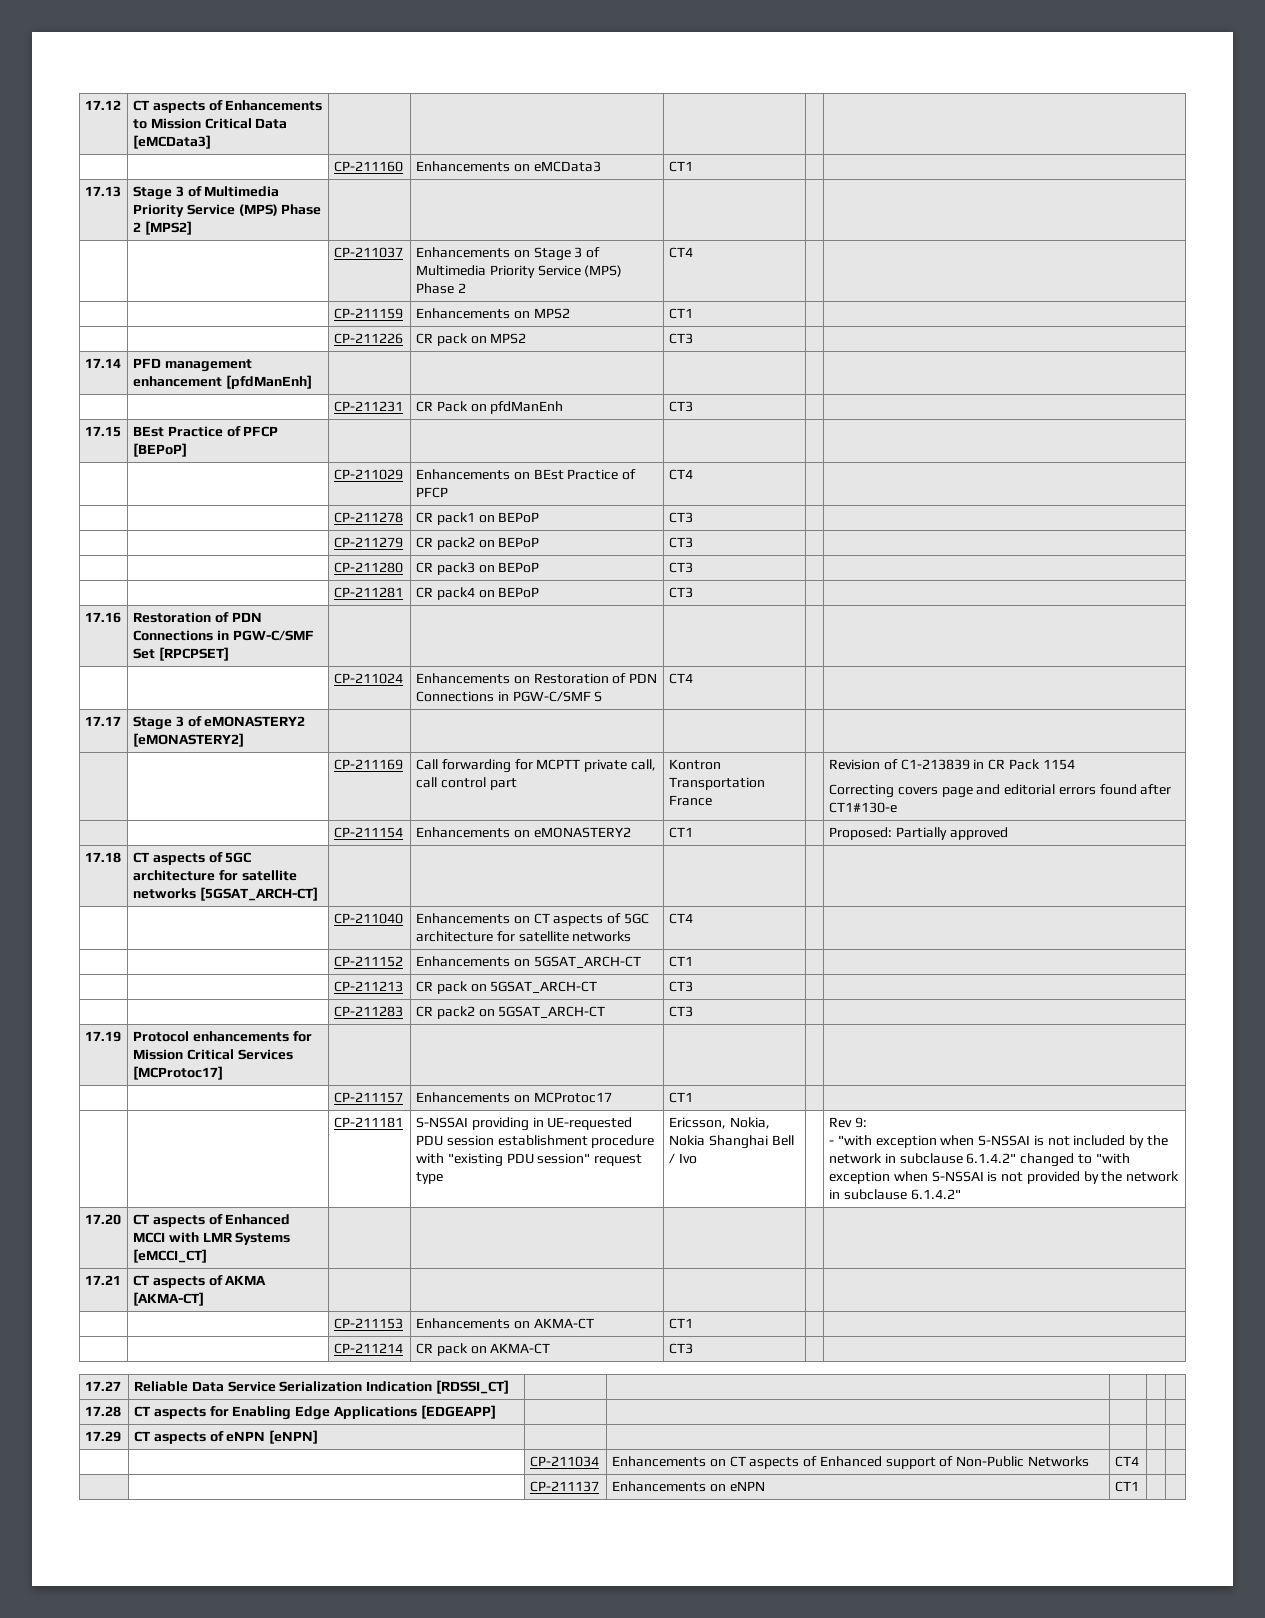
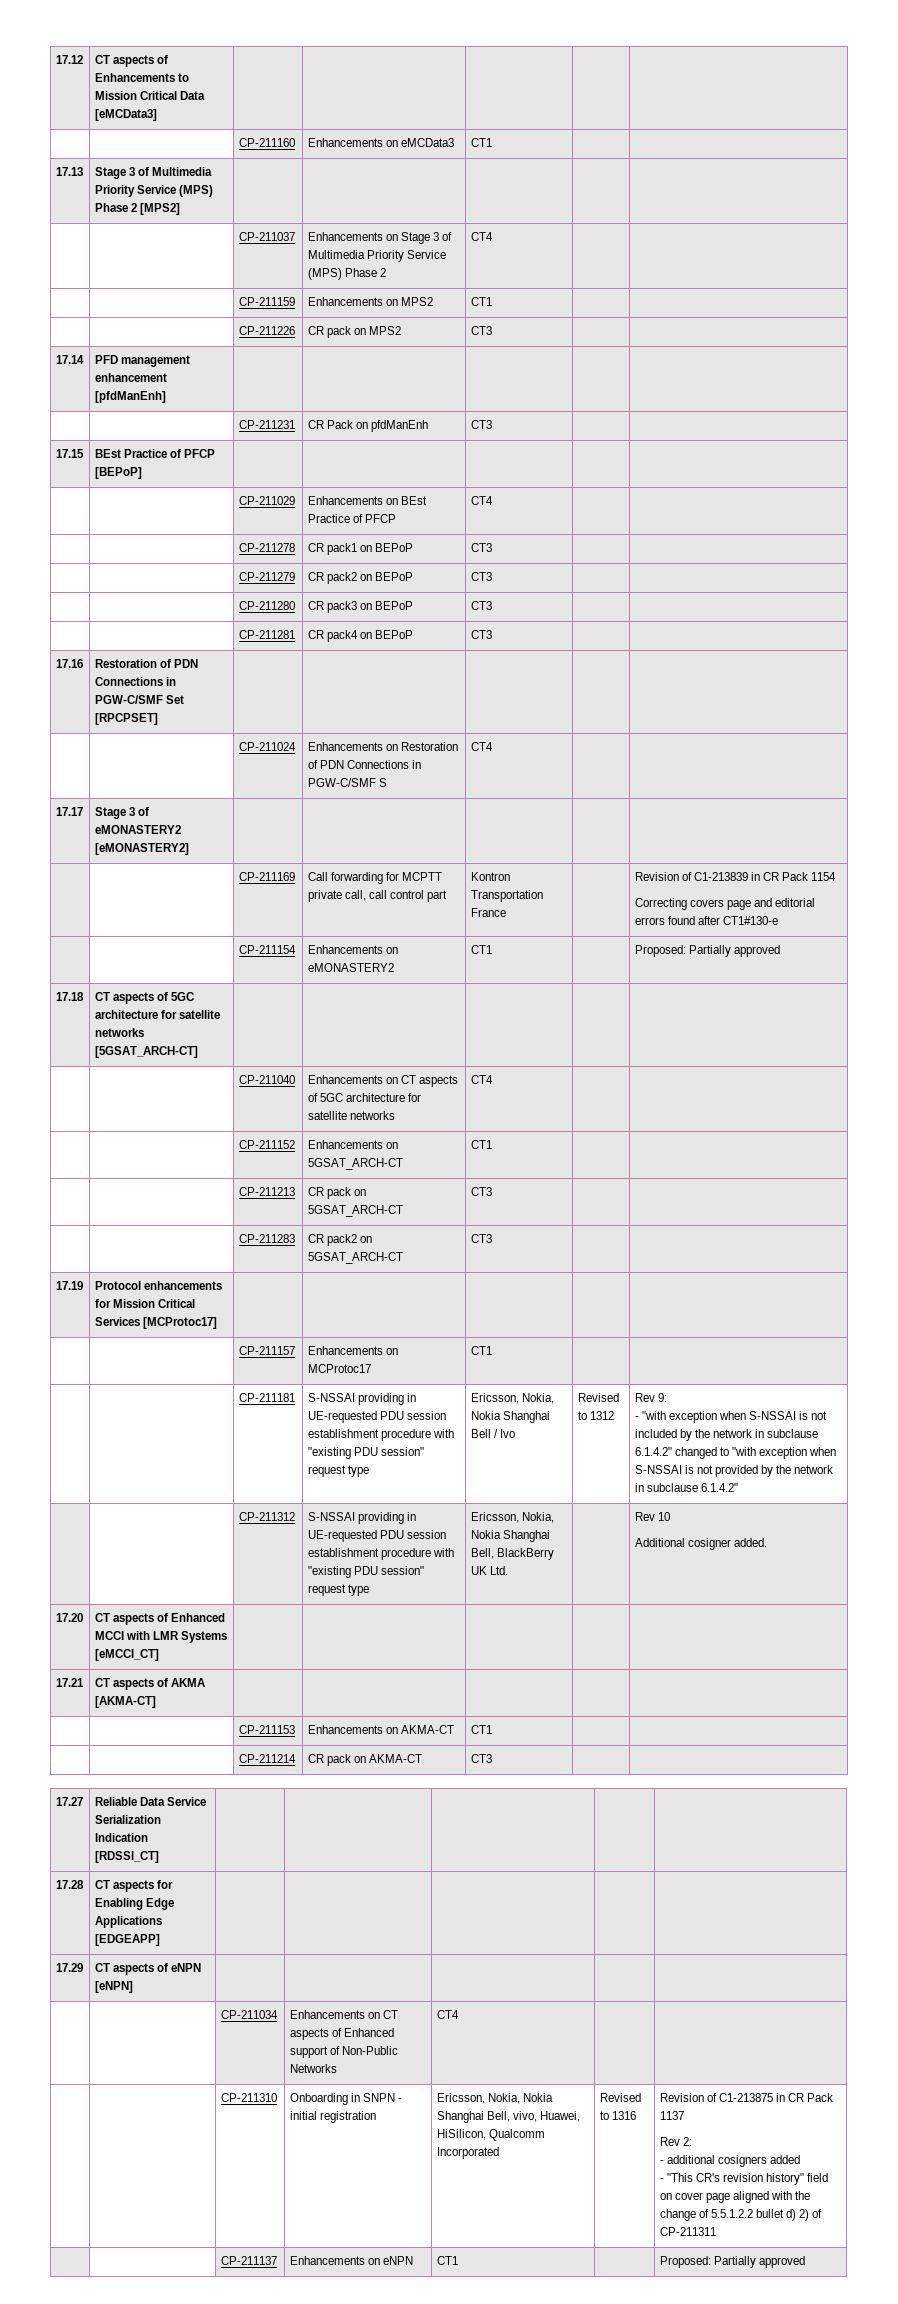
+ Revised to 1312
+ | | CP-211312 | S-NSSAI providing in UE-requested PDU session establishment procedure with "existing PDU session" request type | Ericsson, Nokia, Nokia Shanghai Bell, BlackBerry UK Ltd. | | Rev 10
+ Additional cosigner added.
+ CP-211310 | Onboarding in SNPN - initial registration | Ericsson, Nokia, Nokia Shanghai Bell, vivo, Huawei, HiSilicon, Qualcomm Incorporated | Revised to 1316 | Revision of C1-213875 in CR Pack 1137
+ Rev 2:
+ - additional cosigners added
+ - "This CR's revision history" field on cover page aligned with the change of 5.5.1.2.2 bullet d) 2) of CP-211311
- | | CP-211137 | Enhancements on eNPN | CT1 | |
+ | | CP-211137 | Enhancements on eNPN | CT1 | | Proposed: Partially approved

